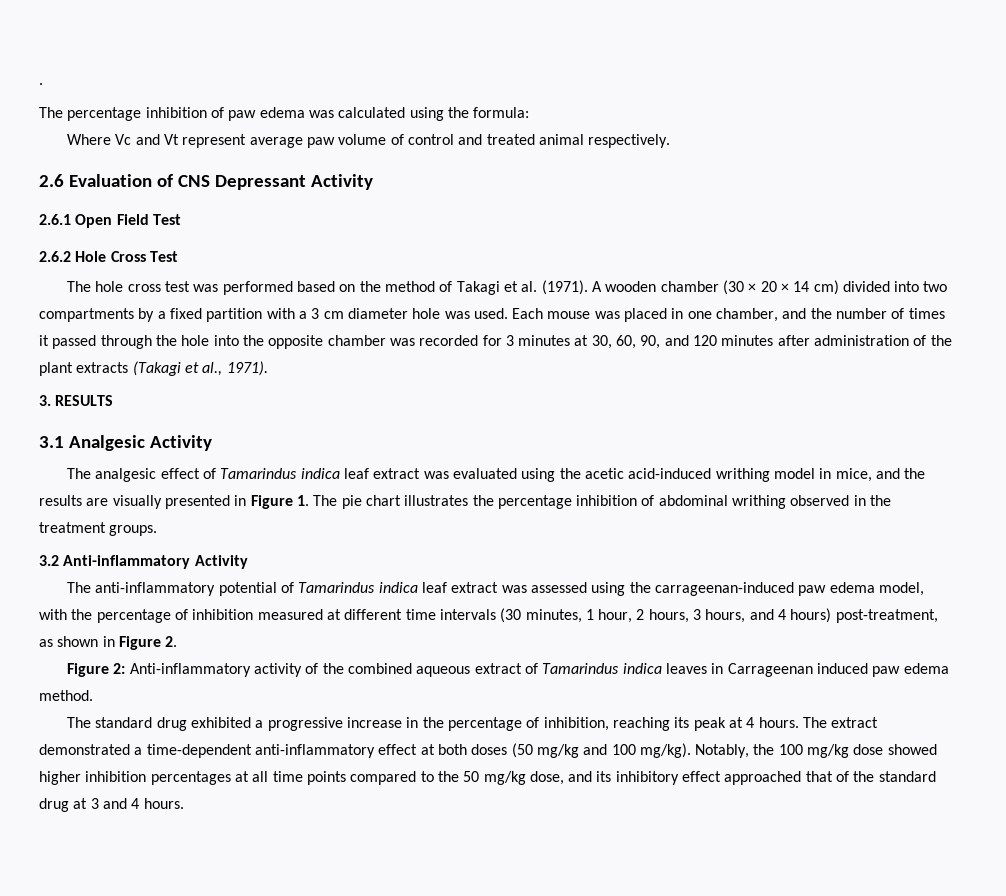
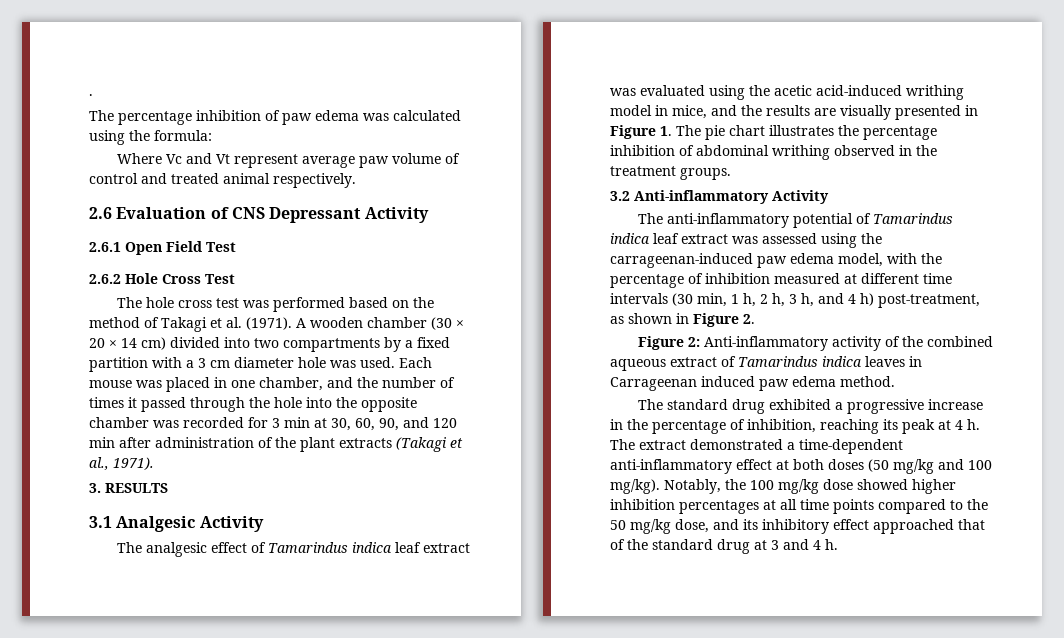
- Each mouse was placed in one chamber, and the number of times it passed through the hole into the opposite chamber was recorded for 3 minutes at 30, 60, 90, and 120 minutes after administration of the plant extracts (Takagi et al., 1971).
+ Each mouse was placed in one chamber, and the number of times it passed through the hole into the opposite chamber was recorded for 3 min at 30, 60, 90, and 120 min after administration of the plant extracts (Takagi et al., 1971).
- The anti-inflammatory potential of Tamarindus indica leaf extract was assessed using the carrageenan-induced paw edema model, with the percentage of inhibition measured at different time intervals (30 minutes, 1 hour, 2 hours, 3 hours, and 4 hours) post-treatment, as shown in Figure 2.
+ The anti-inflammatory potential of Tamarindus indica leaf extract was assessed using the carrageenan-induced paw edema model, with the percentage of inhibition measured at different time intervals (30 min, 1 h, 2 h, 3 h, and 4 h) post-treatment, as shown in Figure 2.
- The standard drug exhibited a progressive increase in the percentage of inhibition, reaching its peak at 4 hours.
+ The standard drug exhibited a progressive increase in the percentage of inhibition, reaching its peak at 4 h.
- Notably, the 100 mg/kg dose showed higher inhibition percentages at all time points compared to the 50 mg/kg dose, and its inhibitory effect approached that of the standard drug at 3 and 4 hours.
+ Notably, the 100 mg/kg dose showed higher inhibition percentages at all time points compared to the 50 mg/kg dose, and its inhibitory effect approached that of the standard drug at 3 and 4 h.

